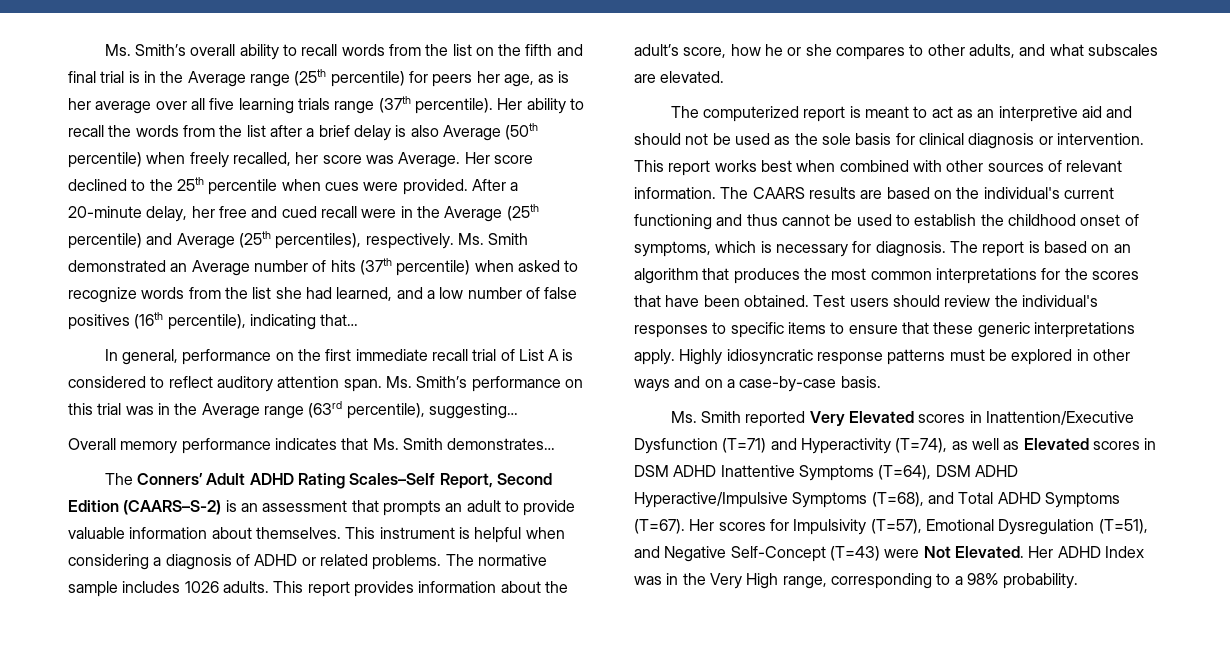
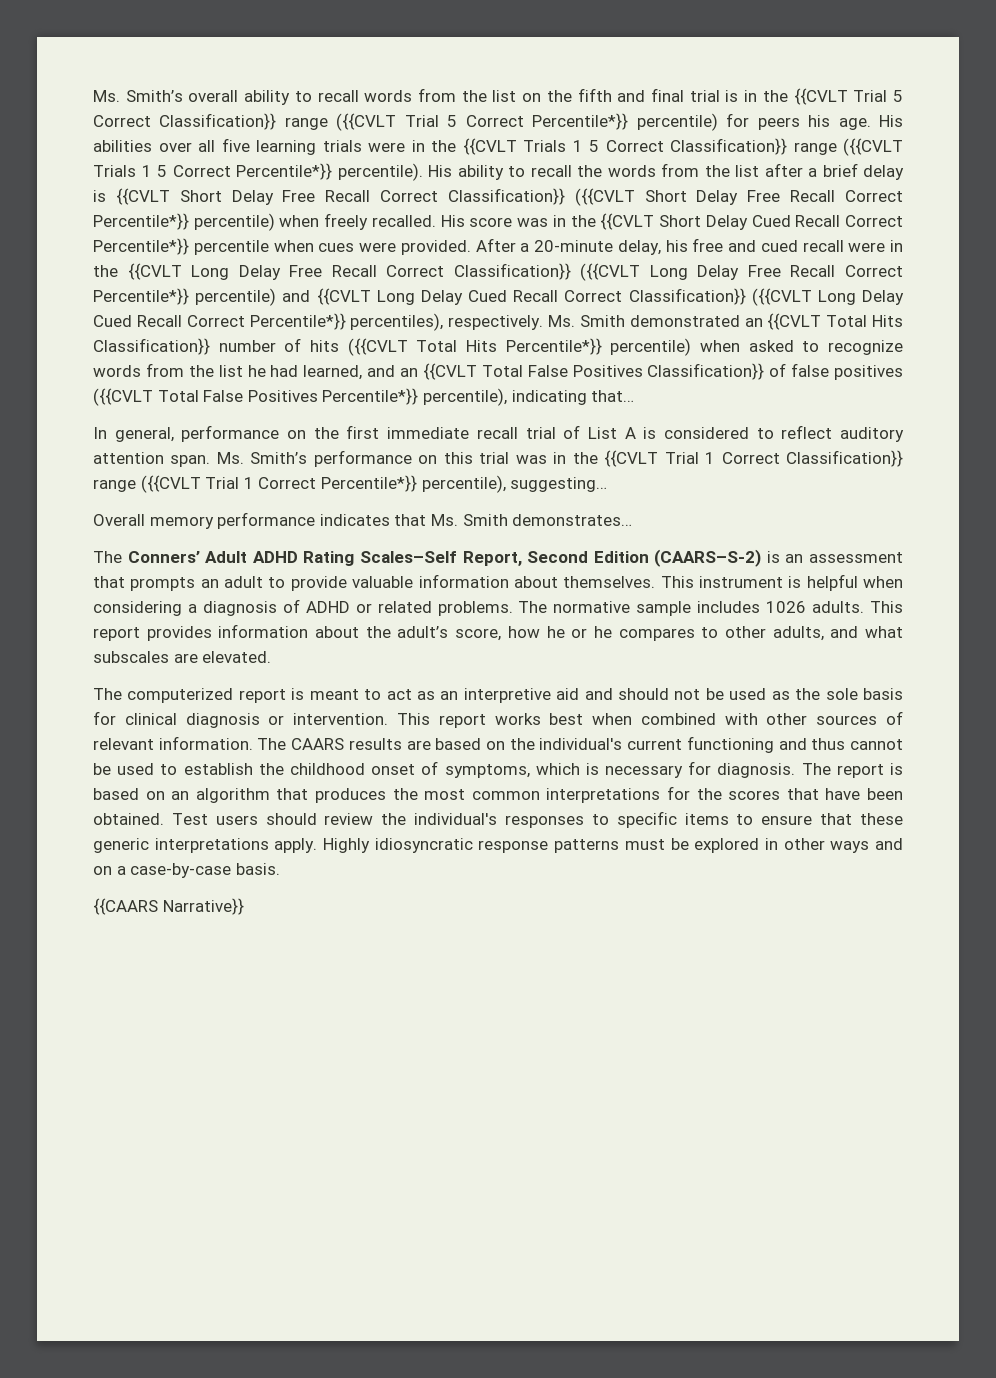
- Ms. Smith’s overall ability to recall words from the list on the fifth and final trial is in the Average range (25th percentile) for peers her age, as is her average over all five learning trials range (37th percentile). Her ability to recall the words from the list after a brief delay is also Average (50th percentile) when freely recalled, her score was Average. Her score declined to the 25th percentile when cues were provided.
+ Ms. Smith’s overall ability to recall words from the list on the fifth and final trial is in the {{CVLT Trial 5 Correct Classification}} range ({{CVLT Trial 5 Correct Percentile*}} percentile) for peers his age. His abilities over all five learning trials were in the {{CVLT Trials 1 5 Correct Classification}} range ({{CVLT Trials 1 5 Correct Percentile*}} percentile). His ability to recall the words from the list after a brief delay is {{CVLT Short Delay Free Recall Correct Classification}} ({{CVLT Short Delay Free Recall Correct Percentile*}} percentile) when freely recalled. His score was in the {{CVLT Short Delay Cued Recall Correct Percentile*}} percentile when cues were provided.
- After a 20-minute delay, her free and cued recall were in the Average (25th percentile) and Average (25th percentiles), respectively.
+ After a 20-minute delay, his free and cued recall were in the {{CVLT Long Delay Free Recall Correct Classification}} ({{CVLT Long Delay Free Recall Correct Percentile*}} percentile) and {{CVLT Long Delay Cued Recall Correct Classification}} ({{CVLT Long Delay Cued Recall Correct Percentile*}} percentiles), respectively.
- Ms. Smith demonstrated an Average number of hits (37th percentile) when asked to recognize words from the list she had learned, and a low number of false positives (16th percentile), indicating that…
+ Ms. Smith demonstrated an {{CVLT Total Hits Classification}} number of hits ({{CVLT Total Hits Percentile*}} percentile) when asked to recognize words from the list he had learned, and an {{CVLT Total False Positives Classification}} of false positives ({{CVLT Total False Positives Percentile*}} percentile), indicating that…
- Ms. Smith’s performance on this trial was in the Average range (63rd percentile), suggesting…
+ Ms. Smith’s performance on this trial was in the {{CVLT Trial 1 Correct Classification}} range ({{CVLT Trial 1 Correct Percentile*}} percentile), suggesting…
- This report provides information about the adult’s score, how he or she compares to other adults, and what subscales are elevated.
+ This report provides information about the adult’s score, how he or he compares to other adults, and what subscales are elevated.
- Ms. Smith reported Very Elevated scores in Inattention/Executive Dysfunction (T=71) and Hyperactivity (T=74), as well as Elevated scores in DSM ADHD Inattentive Symptoms (T=64), DSM ADHD Hyperactive/Impulsive Symptoms (T=68), and Total ADHD Symptoms (T=67). Her scores for Impulsivity (T=57), Emotional Dysregulation (T=51), and Negative Self-Concept (T=43) were Not Elevated. Her ADHD Index was in the Very High range, corresponding to a 98% probability.
+ {{CAARS Narrative}}

